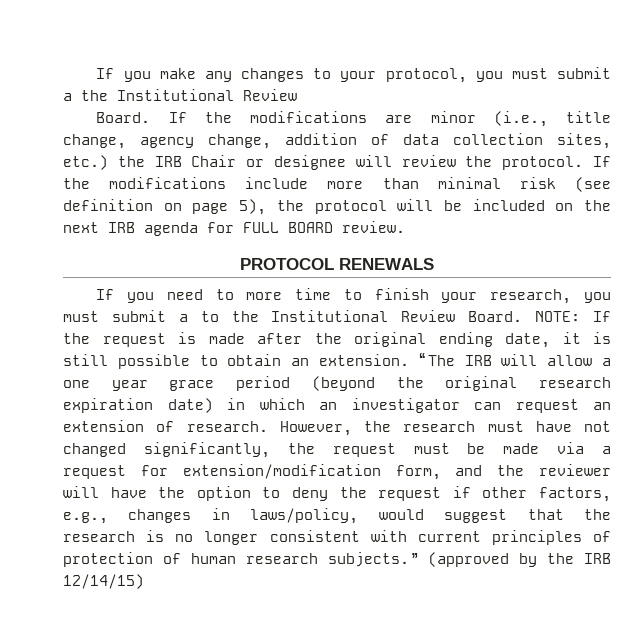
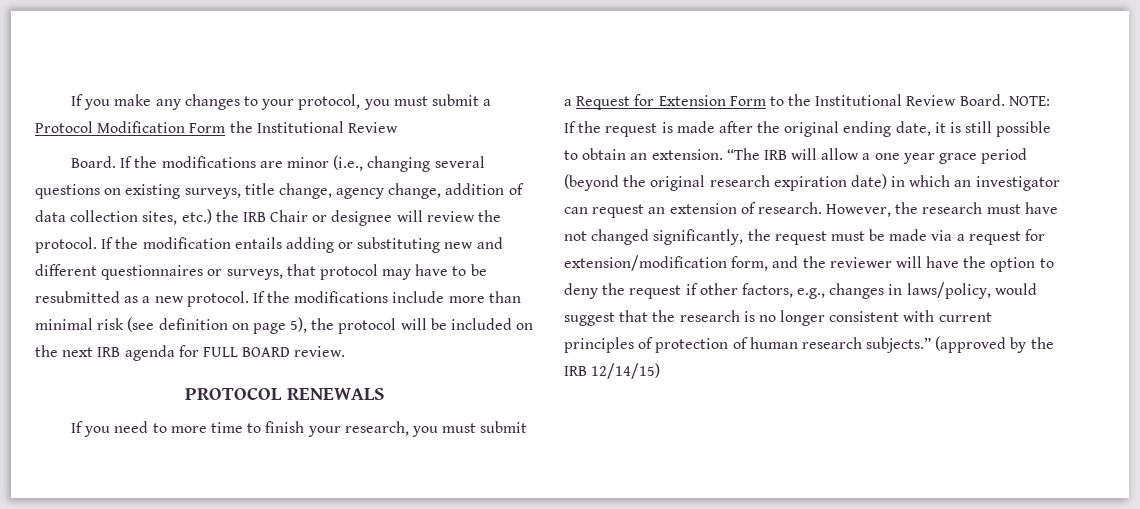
- If you make any changes to your protocol, you must submit a the Institutional Review
+ If you make any changes to your protocol, you must submit a Protocol Modification Form the Institutional Review
- If the modifications are minor (i.e., title change, agency change, addition of data collection sites, etc.) the IRB Chair or designee will review the protocol.
+ If the modifications are minor (i.e., changing several questions on existing surveys, title change, agency change, addition of data collection sites, etc.) the IRB Chair or designee will review the protocol.
- If the modifications include more than minimal risk (see definition on page 5), the protocol will be included on the next IRB agenda for FULL BOARD review.
+ If the modification entails adding or substituting new and different questionnaires or surveys, that protocol may have to be resubmitted as a new protocol. If the modifications include more than minimal risk (see definition on page 5), the protocol will be included on the next IRB agenda for FULL BOARD review.
- If you need to more time to finish your research, you must submit a to the Institutional Review Board.
+ If you need to more time to finish your research, you must submit a Request for Extension Form to the Institutional Review Board.

